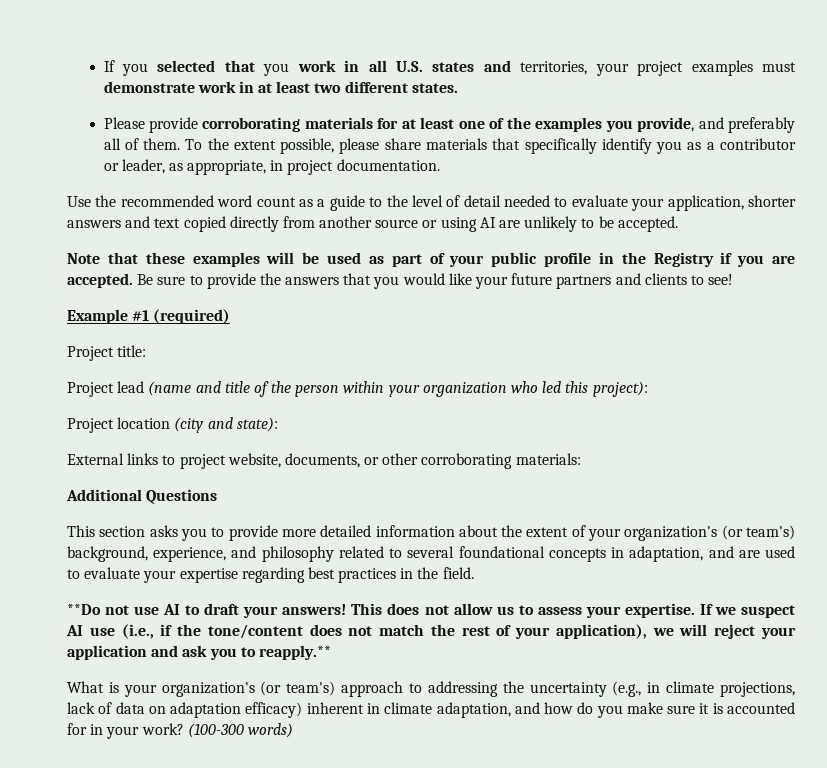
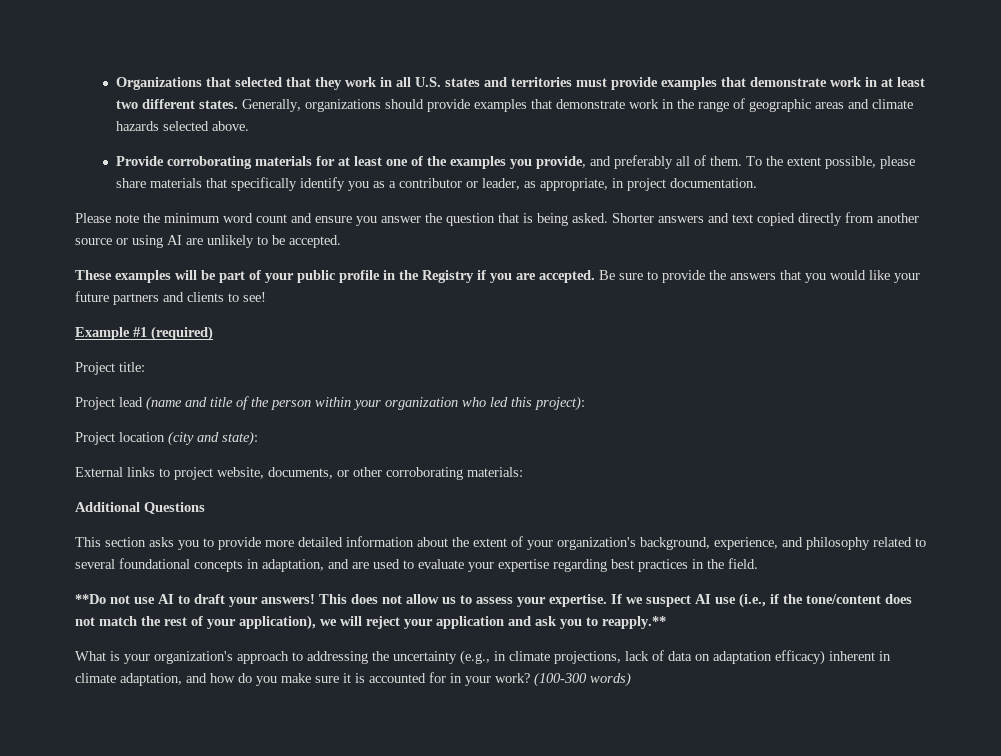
- If you selected that you work in all U.S. states and territories, your project examples must demonstrate work in at least two different states.
- Please provide corroborating materials for at least one of the examples you provide, and preferably all of them.
+ Organizations that selected that they work in all U.S. states and territories must provide examples that demonstrate work in at least two different states. Generally, organizations should provide examples that demonstrate work in the range of geographic areas and climate hazards selected above.
+ Provide corroborating materials for at least one of the examples you provide, and preferably all of them.
- Use the recommended word count as a guide to the level of detail needed to evaluate your application, shorter answers and text copied directly from another source or using AI are unlikely to be accepted.
+ Please note the minimum word count and ensure you answer the question that is being asked. Shorter answers and text copied directly from another source or using AI are unlikely to be accepted.
- Note that these examples will be used as part of your public profile in the Registry if you are accepted.
+ These examples will be part of your public profile in the Registry if you are accepted.
- This section asks you to provide more detailed information about the extent of your organization's (or team's) background, experience, and philosophy related to several foundational concepts in adaptation, and are used to evaluate your expertise regarding best practices in the field.
+ This section asks you to provide more detailed information about the extent of your organization's background, experience, and philosophy related to several foundational concepts in adaptation, and are used to evaluate your expertise regarding best practices in the field.
- What is your organization's (or team's) approach to addressing the uncertainty (e.g., in climate projections, lack of data on adaptation efficacy) inherent in climate adaptation, and how do you make sure it is accounted for in your work?
+ What is your organization's approach to addressing the uncertainty (e.g., in climate projections, lack of data on adaptation efficacy) inherent in climate adaptation, and how do you make sure it is accounted for in your work?

